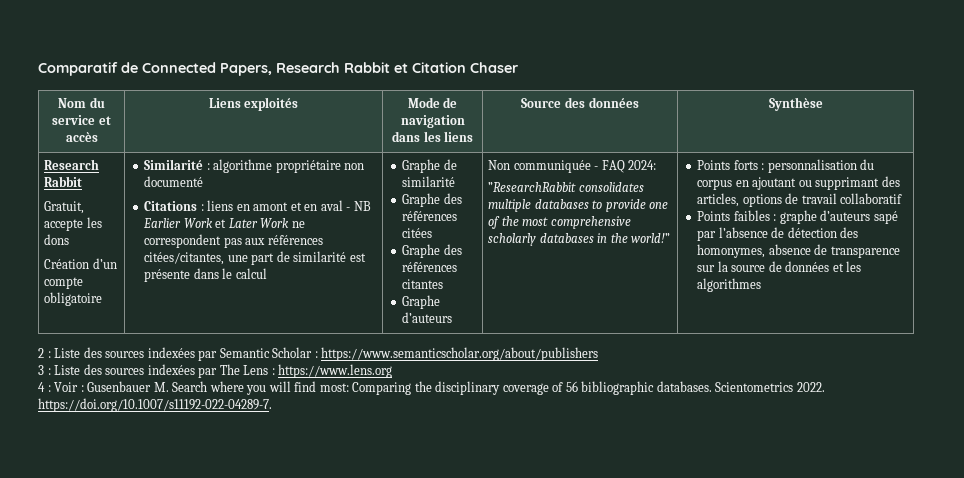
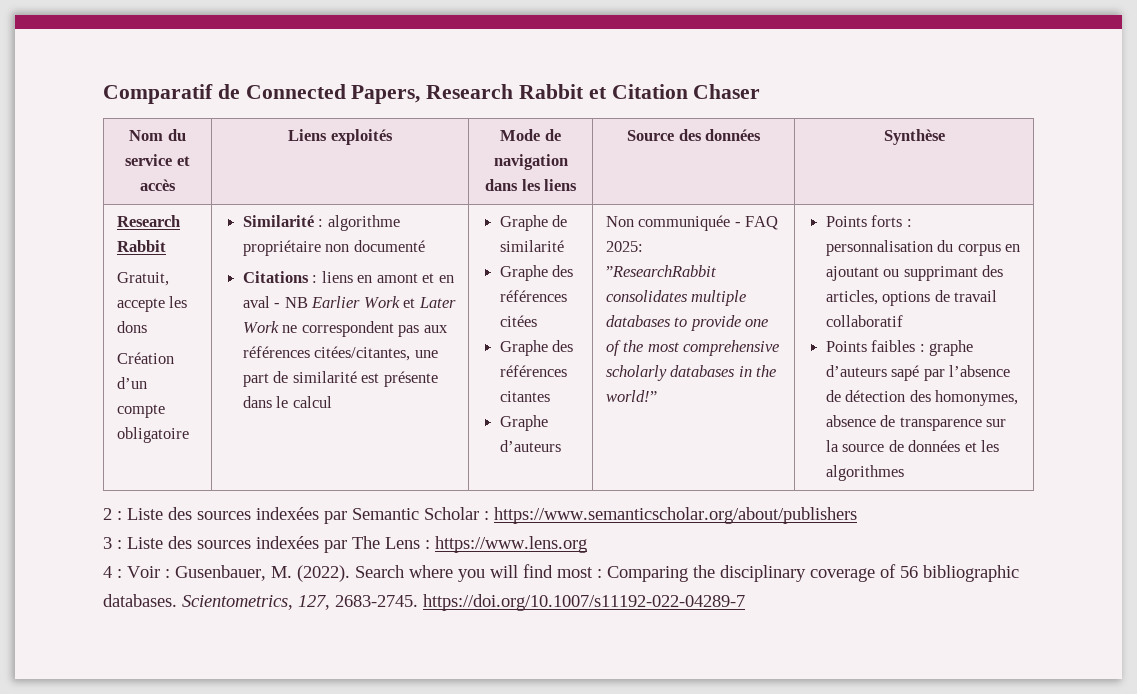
- Non communiquée - FAQ 2024:
+ Non communiquée - FAQ 2025:
- 4 : Voir : Gusenbauer M. Search where you will find most: Comparing the disciplinary coverage of 56 bibliographic databases.
+ 4 : Voir : Gusenbauer, M. (2022). Search where you will find most : Comparing the disciplinary coverage of 56 bibliographic databases.
- Scientometrics 2022. https://doi.org/10.1007/s11192-022-04289-7.
+ Scientometrics, 127, 2683-2745. https://doi.org/10.1007/s11192-022-04289-7

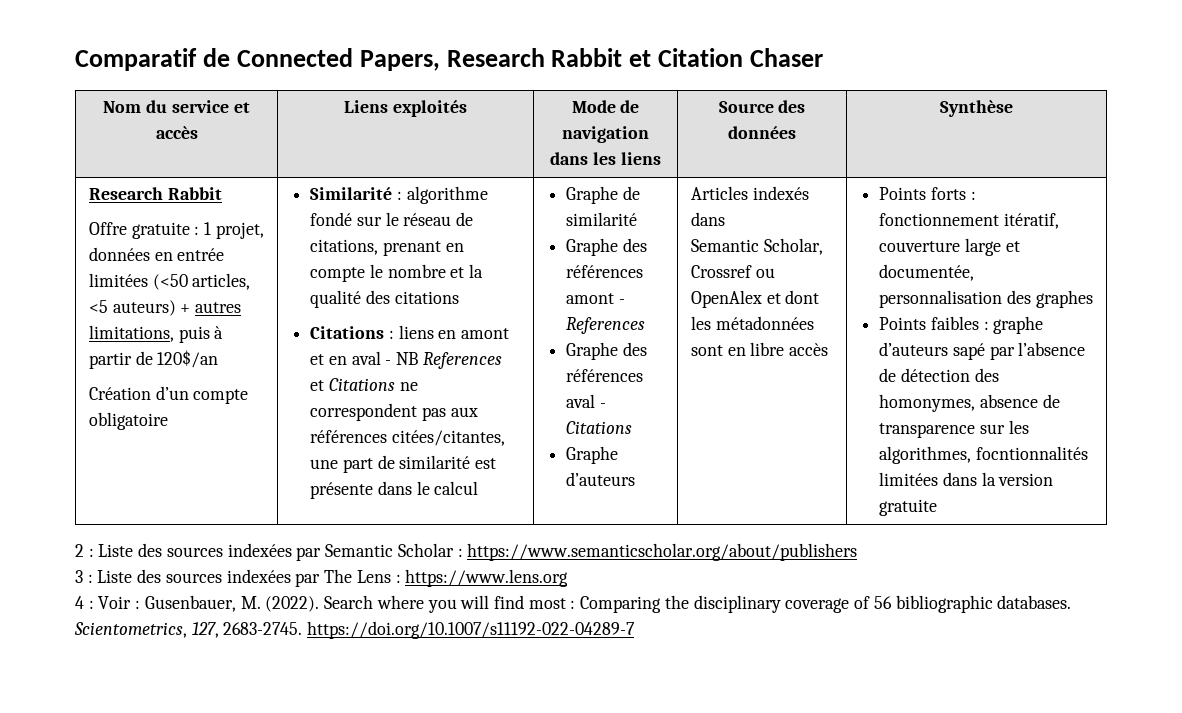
- Gratuit, accepte les dons
+ Offre gratuite : 1 projet, données en entrée limitées (<50 articles, <5 auteurs) + autres limitations, puis à partir de 120$/an
- Similarité : algorithme propriétaire non documenté
+ Similarité : algorithme fondé sur le réseau de citations, prenant en compte le nombre et la qualité des citations
- Citations : liens en amont et en aval - NB Earlier Work et Later Work ne correspondent pas aux références citées/citantes, une part de similarité est présente dans le calcul
+ Citations : liens en amont et en aval - NB References et Citations ne correspondent pas aux références citées/citantes, une part de similarité est présente dans le calcul
- Graphe des références citées
- Graphe des références citantes
+ Graphe des références amont - References
+ Graphe des références aval - Citations
- Non communiquée - FAQ 2025:
- ”ResearchRabbit consolidates multiple databases to provide one of the most comprehensive scholarly databases in the world!” | Points forts : personnalisation du corpus en ajoutant ou supprimant des articles, options de travail collaboratif
+ Articles indexés dans
+ Semantic Scholar, Crossref ou OpenAlex et dont les métadonnées sont en libre accès | Points forts : fonctionnement itératif, couverture large et documentée, personnalisation des graphes
- Points faibles : graphe d’auteurs sapé par l’absence de détection des homonymes, absence de transparence sur la source de données et les algorithmes
+ Points faibles : graphe d’auteurs sapé par l’absence de détection des homonymes, absence de transparence sur les algorithmes, focntionnalités limitées dans la version gratuite

